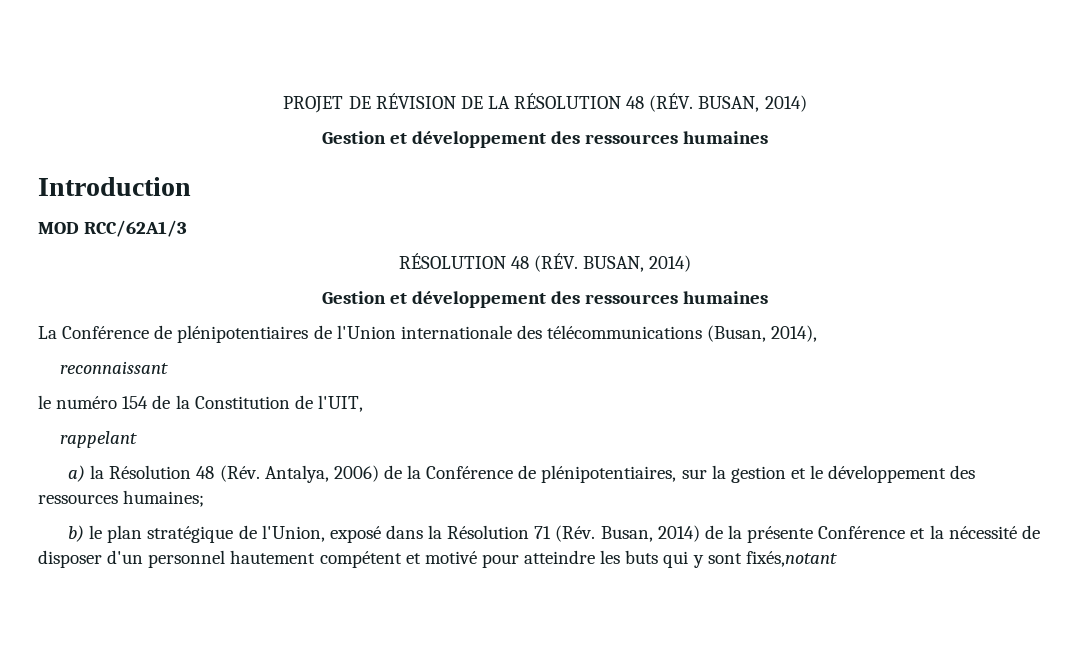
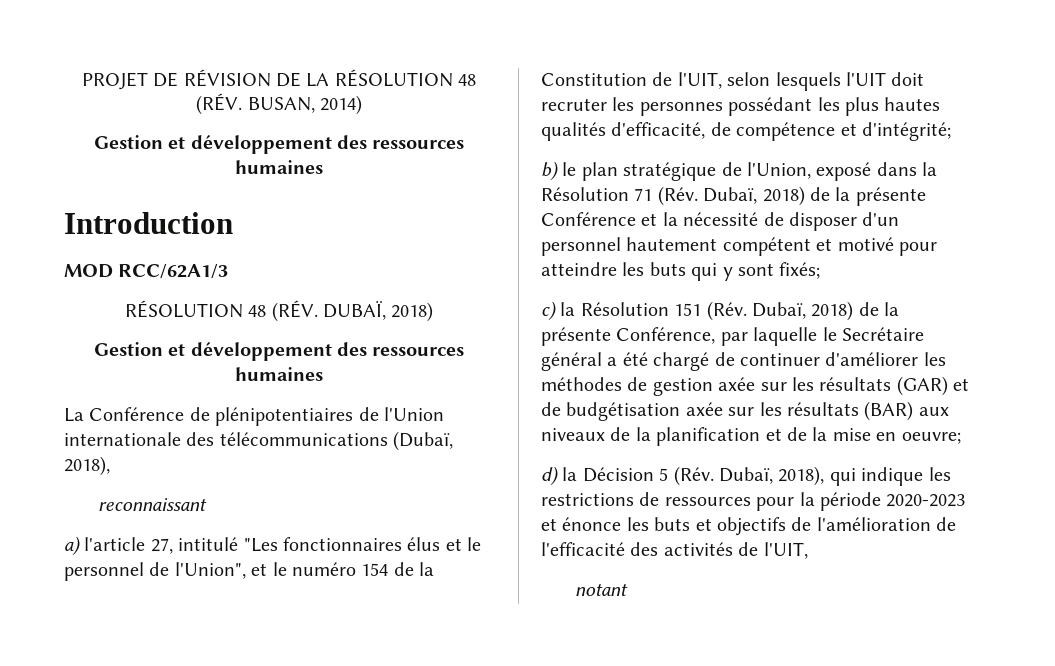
  MOD RCC/62A1/3
- RÉSOLUTION 48 (RÉV. BUSAN, 2014)
+ RÉSOLUTION 48 (RÉV. DUBAÏ, 2018)
- La Conférence de plénipotentiaires de l'Union internationale des télécommunications (Busan, 2014),
+ La Conférence de plénipotentiaires de l'Union internationale des télécommunications (Dubaï, 2018),
- le numéro 154 de la Constitution de l'UIT,
- rappelant
- a) la Résolution 48 (Rév. Antalya, 2006) de la Conférence de plénipotentiaires, sur la gestion et le développement des ressources humaines;
+ a) l'article 27, intitulé "Les fonctionnaires élus et le personnel de l'Union", et le numéro 154 de la Constitution de l'UIT, selon lesquels l'UIT doit recruter les personnes possédant les plus hautes qualités d'efficacité, de compétence et d'intégrité;
- b) le plan stratégique de l'Union, exposé dans la Résolution 71 (Rév. Busan, 2014) de la présente Conférence et la nécessité de disposer d'un personnel hautement compétent et motivé pour atteindre les buts qui y sont fixés,notant
+ b) le plan stratégique de l'Union, exposé dans la Résolution 71 (Rév. Dubaï, 2018) de la présente Conférence et la nécessité de disposer d'un personnel hautement compétent et motivé pour atteindre les buts qui y sont fixés;
+ c) la Résolution 151 (Rév. Dubaï, 2018) de la présente Conférence, par laquelle le Secrétaire général a été chargé de continuer d'améliorer les méthodes de gestion axée sur les résultats (GAR) et de budgétisation axée sur les résultats (BAR) aux niveaux de la planification et de la mise en oeuvre;
+ d) la Décision 5 (Rév. Dubaï, 2018), qui indique les restrictions de ressources pour la période 2020-2023 et énonce les buts et objectifs de l'amélioration de l'efficacité des activités de l'UIT,
+ notant

